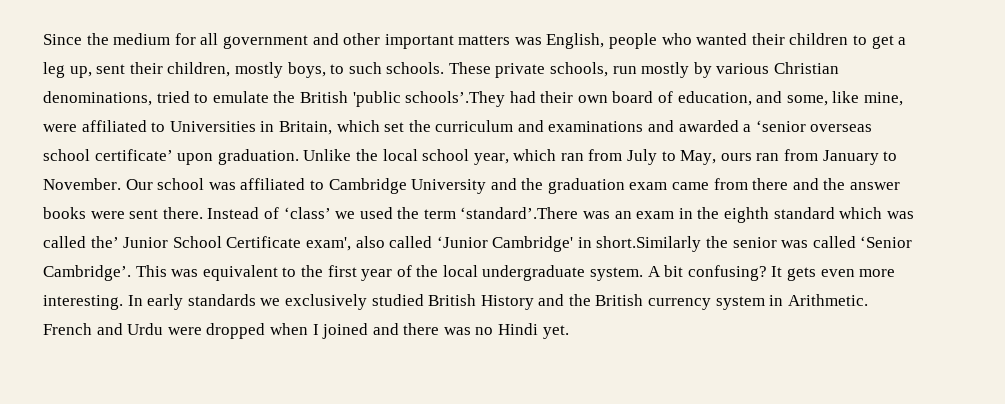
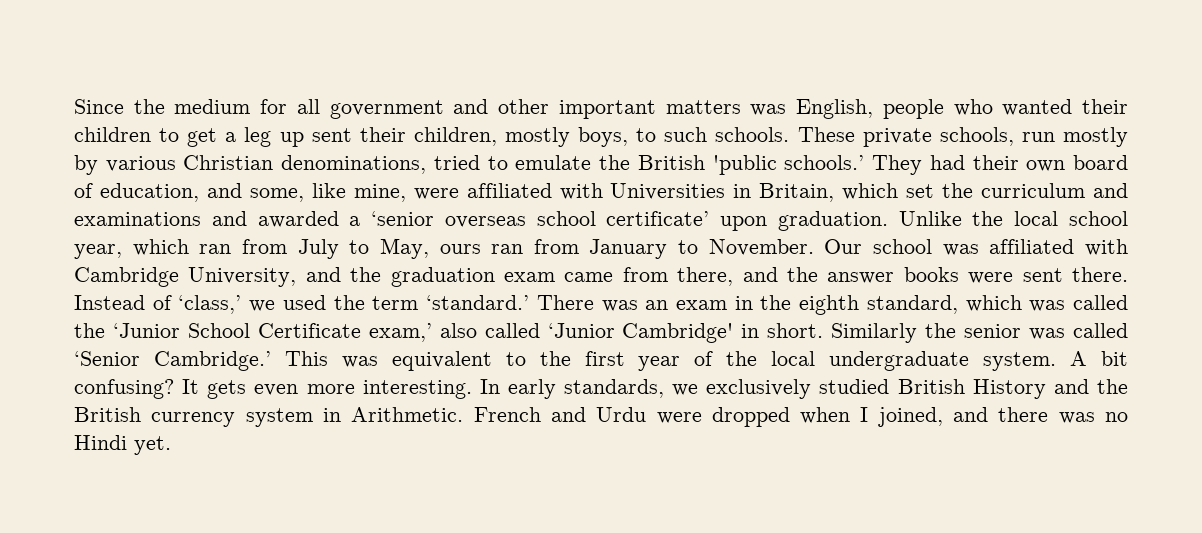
- Since the medium for all government and other important matters was English, people who wanted their children to get a leg up, sent their children, mostly boys, to such schools.
+ Since the medium for all government and other important matters was English, people who wanted their children to get a leg up sent their children, mostly boys, to such schools.
- These private schools, run mostly by various Christian denominations, tried to emulate the British 'public schools’.They had their own board of education, and some, like mine, were affiliated to Universities in Britain, which set the curriculum and examinations and awarded a ‘senior overseas school certificate’ upon graduation.
+ These private schools, run mostly by various Christian denominations, tried to emulate the British 'public schools.’ They had their own board of education, and some, like mine, were affiliated with Universities in Britain, which set the curriculum and examinations and awarded a ‘senior overseas school certificate’ upon graduation.
- Our school was affiliated to Cambridge University and the graduation exam came from there and the answer books were sent there.
+ Our school was affiliated with Cambridge University, and the graduation exam came from there, and the answer books were sent there.
- Instead of ‘class’ we used the term ‘standard’.There was an exam in the eighth standard which was called the’ Junior School Certificate exam', also called ‘Junior Cambridge' in short.Similarly the senior was called ‘Senior Cambridge’.
+ Instead of ‘class,’ we used the term ‘standard.’ There was an exam in the eighth standard, which was called the ‘Junior School Certificate exam,’ also called ‘Junior Cambridge' in short. Similarly the senior was called ‘Senior Cambridge.’
- In early standards we exclusively studied British History and the British currency system in Arithmetic.
+ In early standards, we exclusively studied British History and the British currency system in Arithmetic.
- French and Urdu were dropped when I joined and there was no Hindi yet.
+ French and Urdu were dropped when I joined, and there was no Hindi yet.

